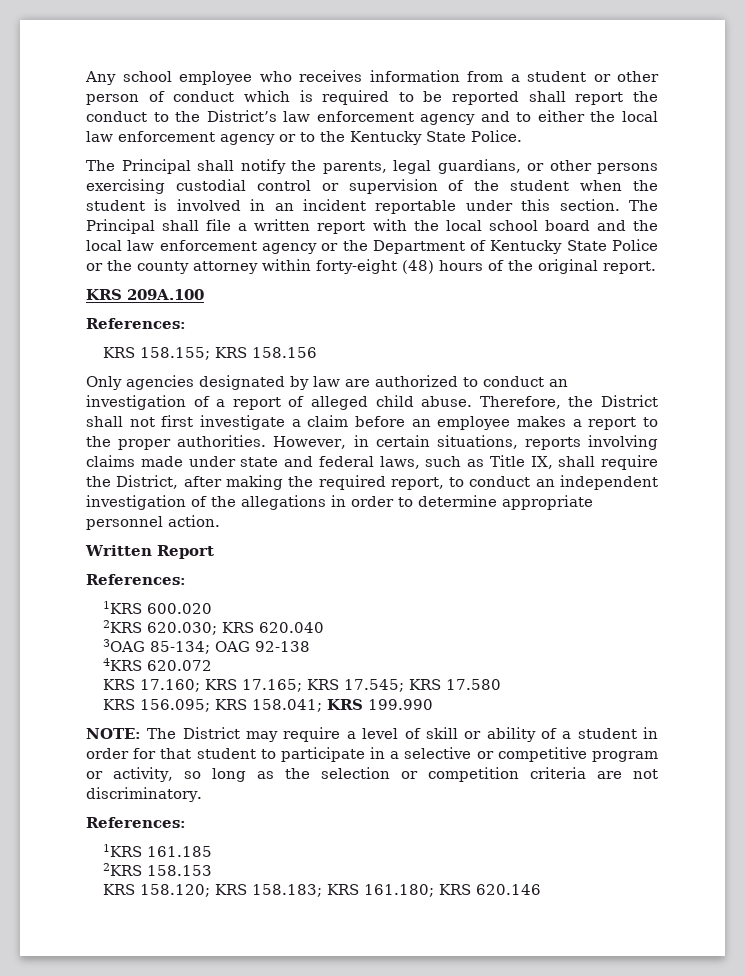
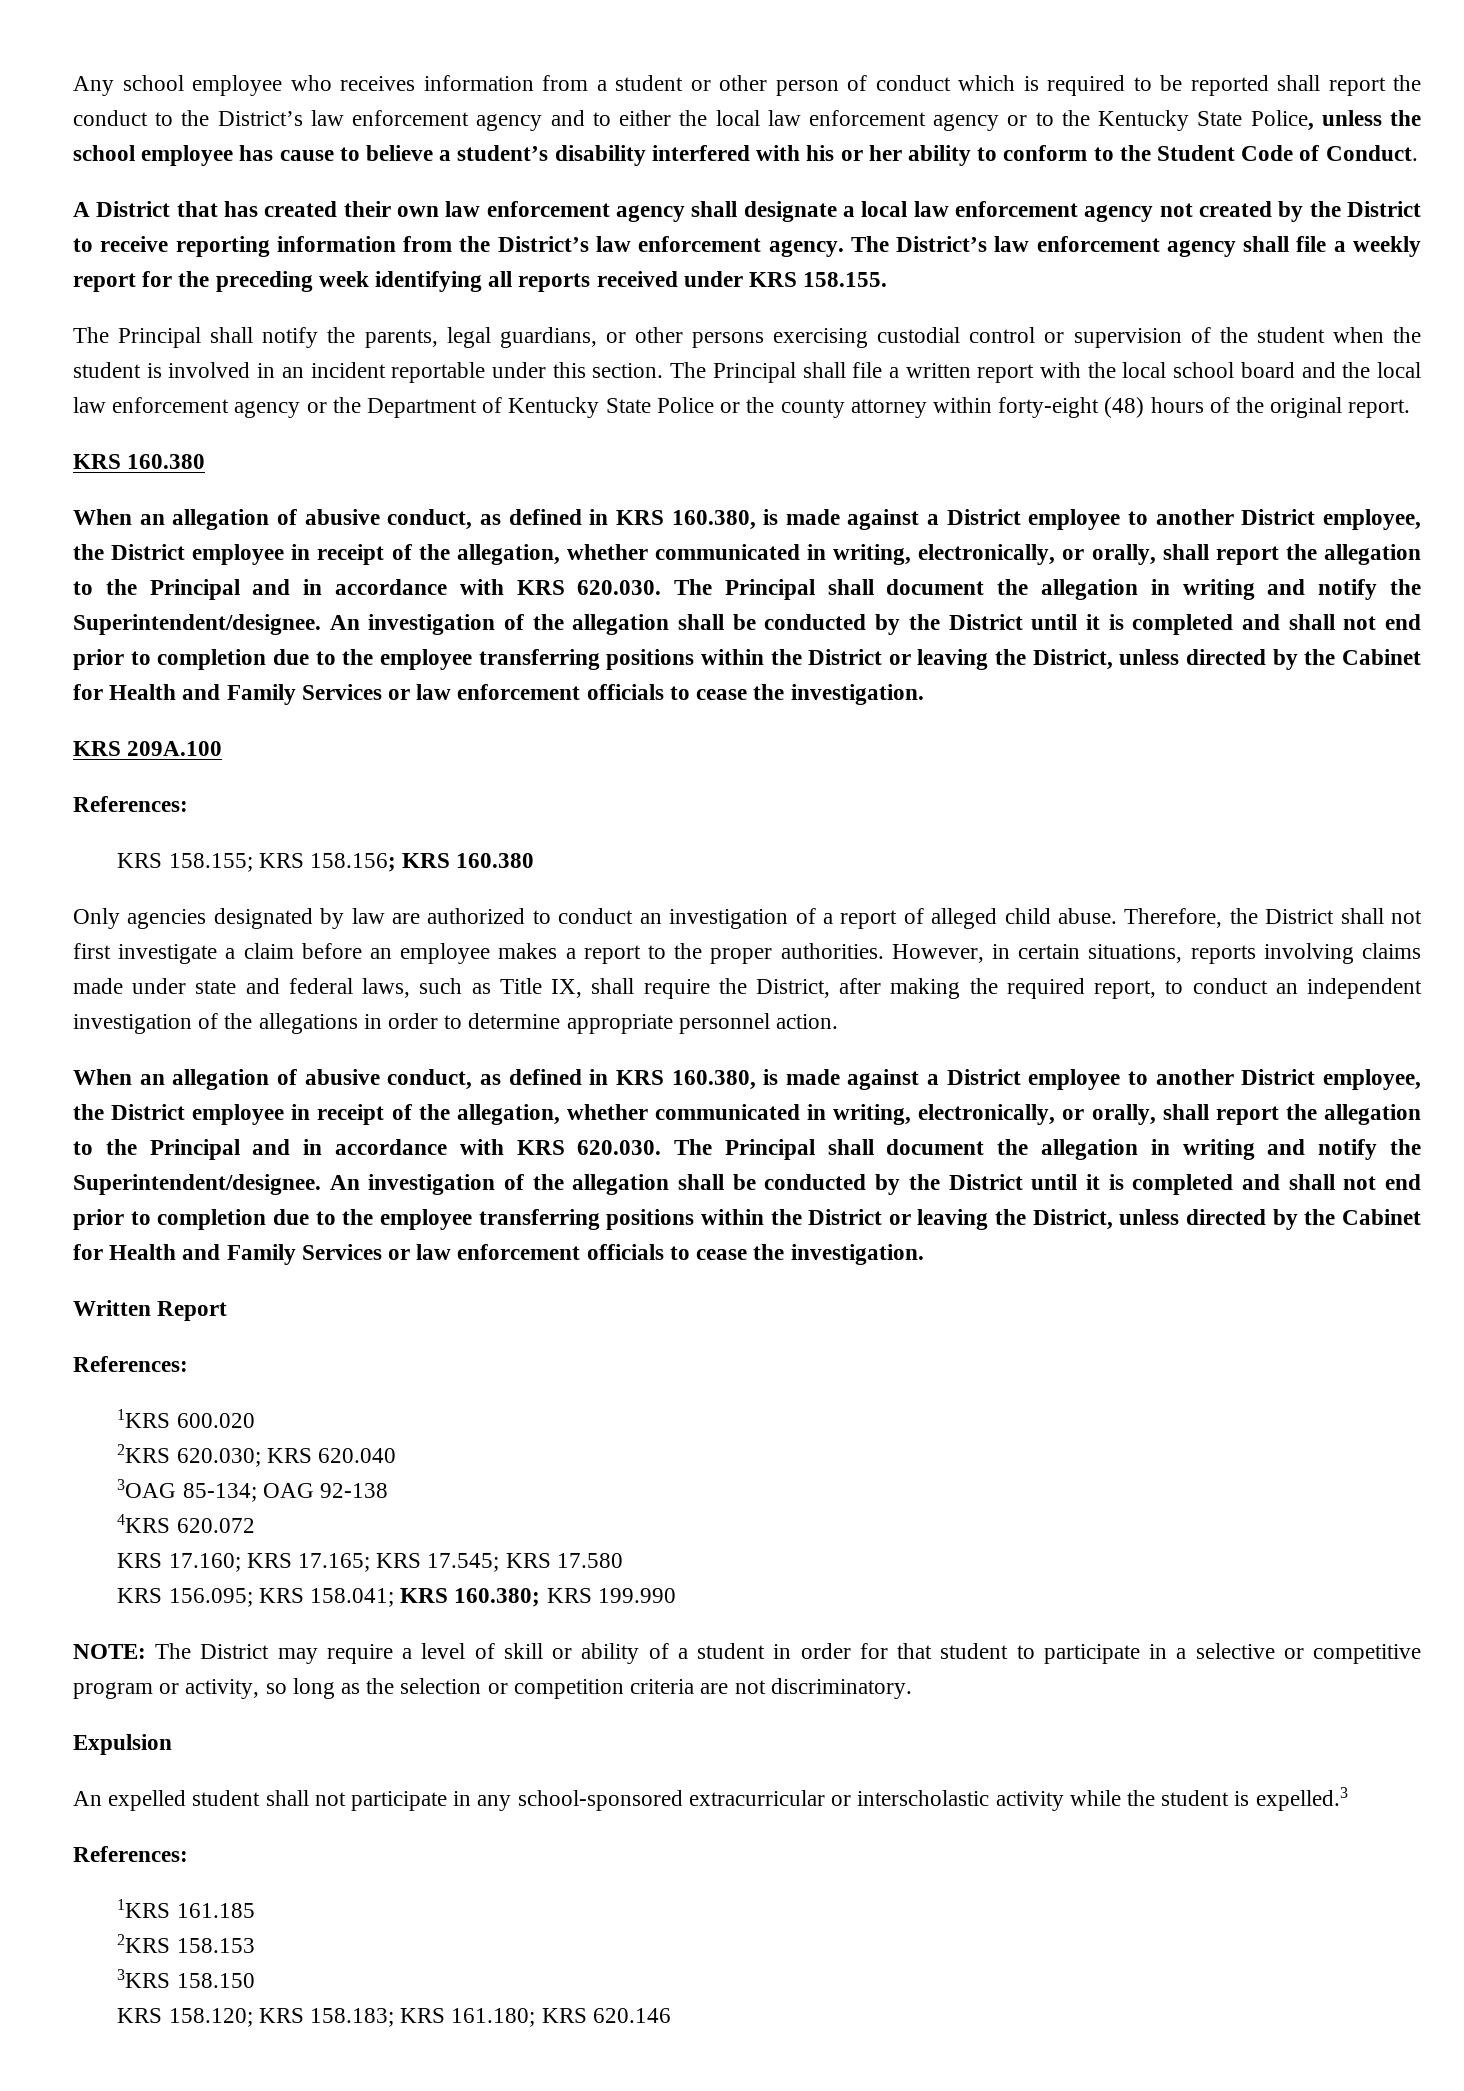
- Any school employee who receives information from a student or other person of conduct which is required to be reported shall report the conduct to the District’s law enforcement agency and to either the local law enforcement agency or to the Kentucky State Police.
+ Any school employee who receives information from a student or other person of conduct which is required to be reported shall report the conduct to the District’s law enforcement agency and to either the local law enforcement agency or to the Kentucky State Police, unless the school employee has cause to believe a student’s disability interfered with his or her ability to conform to the Student Code of Conduct.
+ A District that has created their own law enforcement agency shall designate a local law enforcement agency not created by the District to receive reporting information from the District’s law enforcement agency. The District’s law enforcement agency shall file a weekly report for the preceding week identifying all reports received under KRS 158.155.
  The Principal shall file a written report with the local school board and the local law enforcement agency or the Department of Kentucky State Police or the county attorney within forty-eight (48) hours of the original report.
+ KRS 160.380
+ When an allegation of abusive conduct, as defined in KRS 160.380, is made against a District employee to another District employee, the District employee in receipt of the allegation, whether communicated in writing, electronically, or orally, shall report the allegation to the Principal and in accordance with KRS 620.030. The Principal shall document the allegation in writing and notify the Superintendent/designee. An investigation of the allegation shall be conducted by the District until it is completed and shall not end prior to completion due to the employee transferring positions within the District or leaving the District, unless directed by the Cabinet for Health and Family Services or law enforcement officials to cease the investigation.
- KRS 158.155; KRS 158.156
+ KRS 158.155; KRS 158.156; KRS 160.380
  However, in certain situations, reports involving claims made under state and federal laws, such as Title IX, shall require the District, after making the required report, to conduct an independent investigation of the allegations in order to determine appropriate personnel action.
+ When an allegation of abusive conduct, as defined in KRS 160.380, is made against a District employee to another District employee, the District employee in receipt of the allegation, whether communicated in writing, electronically, or orally, shall report the allegation to the Principal and in accordance with KRS 620.030. The Principal shall document the allegation in writing and notify the Superintendent/designee. An investigation of the allegation shall be conducted by the District until it is completed and shall not end prior to completion due to the employee transferring positions within the District or leaving the District, unless directed by the Cabinet for Health and Family Services or law enforcement officials to cease the investigation.
- KRS 156.095; KRS 158.041; KRS 199.990
+ KRS 156.095; KRS 158.041; KRS 160.380; KRS 199.990
+ Expulsion
+ An expelled student shall not participate in any school-sponsored extracurricular or interscholastic activity while the student is expelled.3
+ 3KRS 158.150

